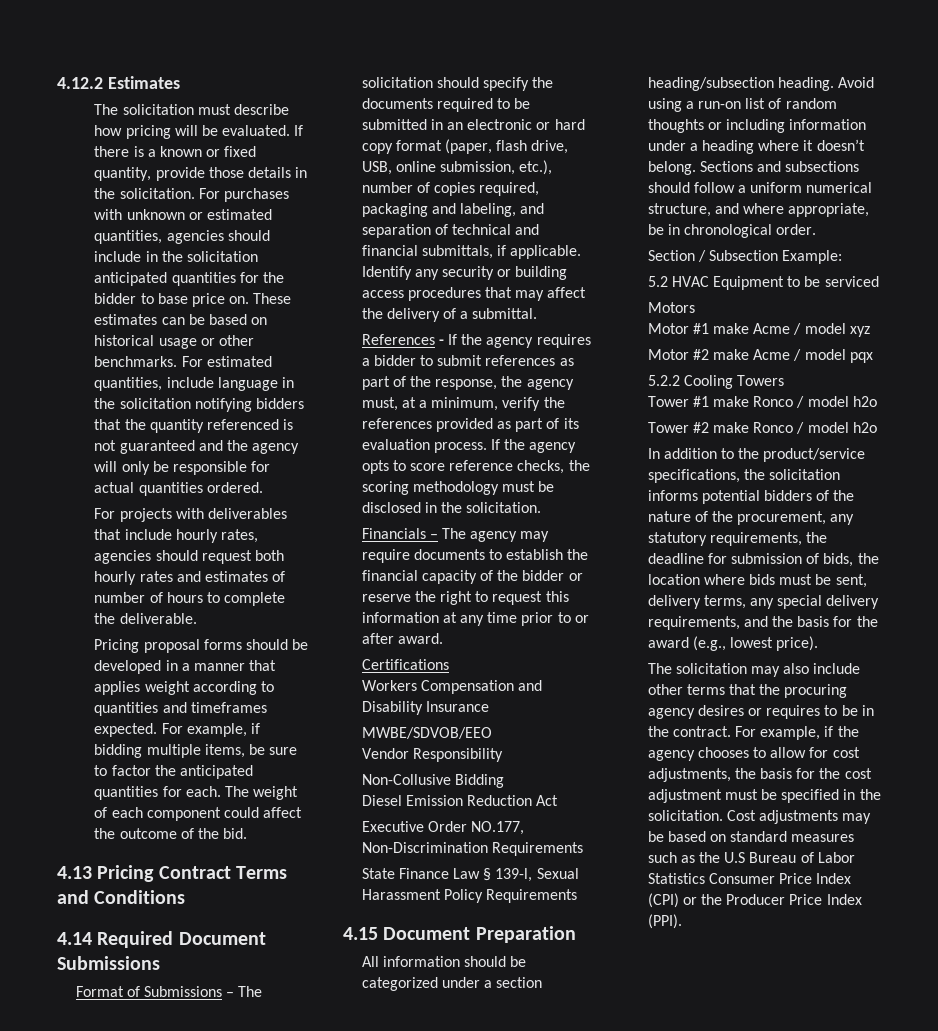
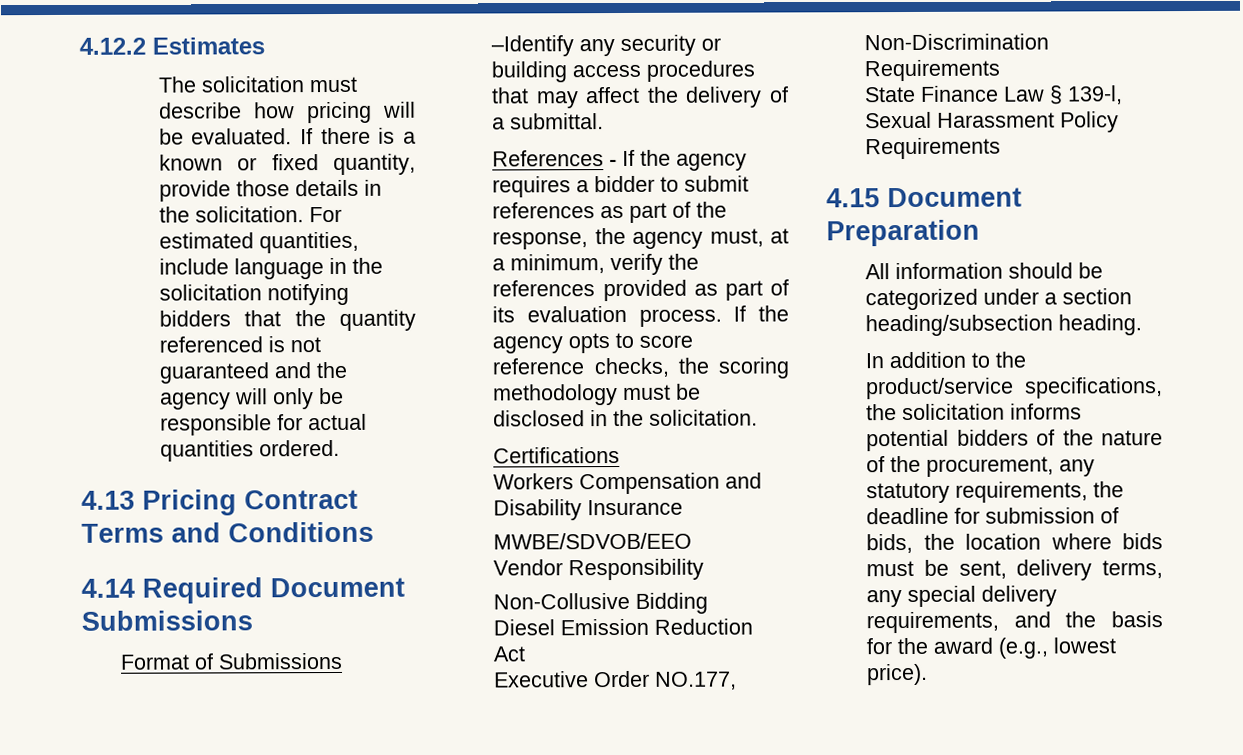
- For purchases with unknown or estimated quantities, agencies should include in the solicitation anticipated quantities for the bidder to base price on. These estimates can be based on historical usage or other benchmarks. For estimated quantities, include language in the solicitation notifying bidders that the quantity referenced is not guaranteed and the agency will only be responsible for actual quantities ordered.
+ For estimated quantities, include language in the solicitation notifying bidders that the quantity referenced is not guaranteed and the agency will only be responsible for actual quantities ordered.
- For projects with deliverables that include hourly rates, agencies should request both hourly rates and estimates of number of hours to complete the deliverable.
- Pricing proposal forms should be developed in a manner that applies weight according to quantities and timeframes expected. For example, if bidding multiple items, be sure to factor the anticipated quantities for each. The weight of each component could affect the outcome of the bid.
- Format of Submissions – The solicitation should specify the documents required to be submitted in an electronic or hard copy format (paper, flash drive, USB, online submission, etc.), number of copies required, packaging and labeling, and separation of technical and financial submittals, if applicable. Identify any security or building access procedures that may affect the delivery of a submittal.
+ Format of Submissions –Identify any security or building access procedures that may affect the delivery of a submittal.
- Financials – The agency may require documents to establish the financial capacity of the bidder or reserve the right to request this information at any time prior to or after award.
- Avoid using a run-on list of random thoughts or including information under a heading where it doesn’t belong. Sections and subsections should follow a uniform numerical structure, and where appropriate, be in chronological order.
- Section / Subsection Example:
- 5.2 HVAC Equipment to be serviced
- Motors
- Motor #1 make Acme / model xyz
- Motor #2 make Acme / model pqx
- 5.2.2 Cooling Towers
- Tower #1 make Ronco / model h2o
- Tower #2 make Ronco / model h2o
- The solicitation may also include other terms that the procuring agency desires or requires to be in the contract. For example, if the agency chooses to allow for cost adjustments, the basis for the cost adjustment must be specified in the solicitation. Cost adjustments may be based on standard measures such as the U.S Bureau of Labor Statistics Consumer Price Index (CPI) or the Producer Price Index (PPI).

